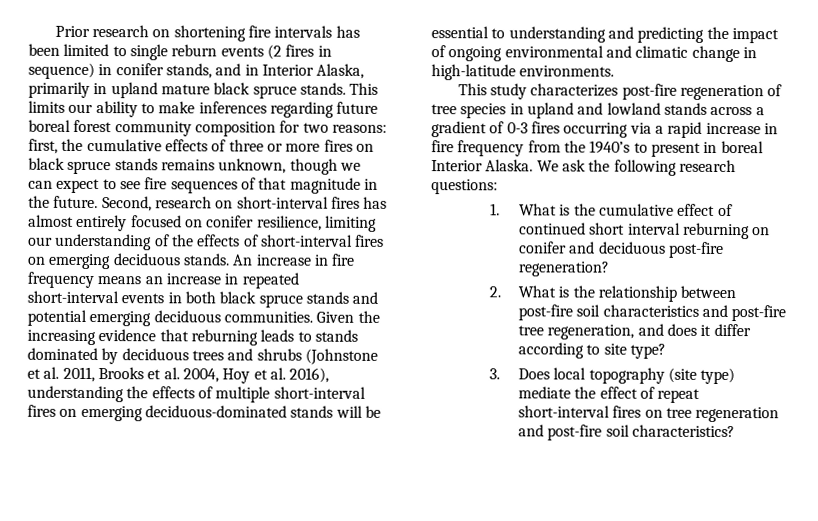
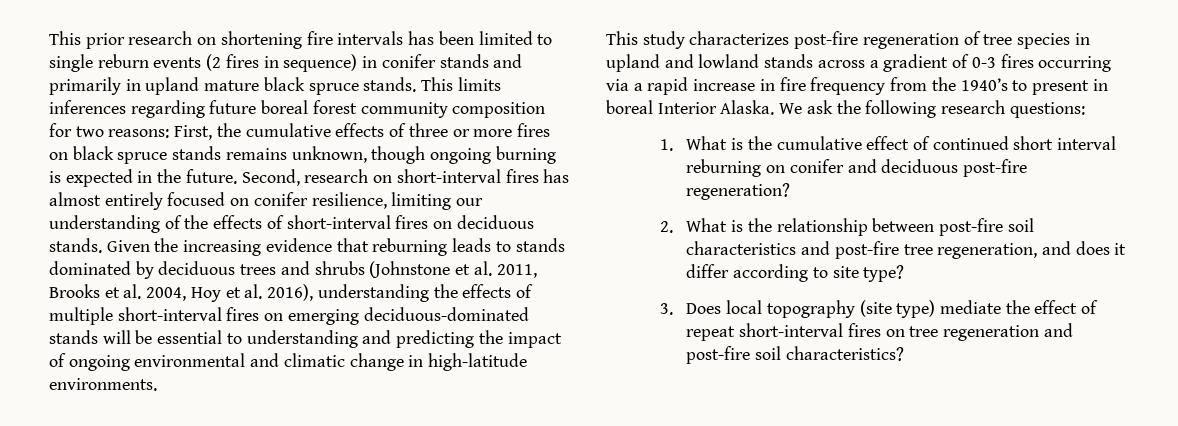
- Prior research on shortening fire intervals has been limited to single reburn events (2 fires in sequence) in conifer stands, and in Interior Alaska, primarily in upland mature black spruce stands.
+ This prior research on shortening fire intervals has been limited to single reburn events (2 fires in sequence) in conifer stands and primarily in upland mature black spruce stands.
- This limits our ability to make inferences regarding future boreal forest community composition for two reasons: first, the cumulative effects of three or more fires on black spruce stands remains unknown, though we can expect to see fire sequences of that magnitude in the future.
+ This limits inferences regarding future boreal forest community composition for two reasons: First, the cumulative effects of three or more fires on black spruce stands remains unknown, though ongoing burning is expected in the future.
- Second, research on short-interval fires has almost entirely focused on conifer resilience, limiting our understanding of the effects of short-interval fires on emerging deciduous stands.
+ Second, research on short-interval fires has almost entirely focused on conifer resilience, limiting our understanding of the effects of short-interval fires on deciduous stands.
- An increase in fire frequency means an increase in repeated short-interval events in both black spruce stands and potential emerging deciduous communities.

